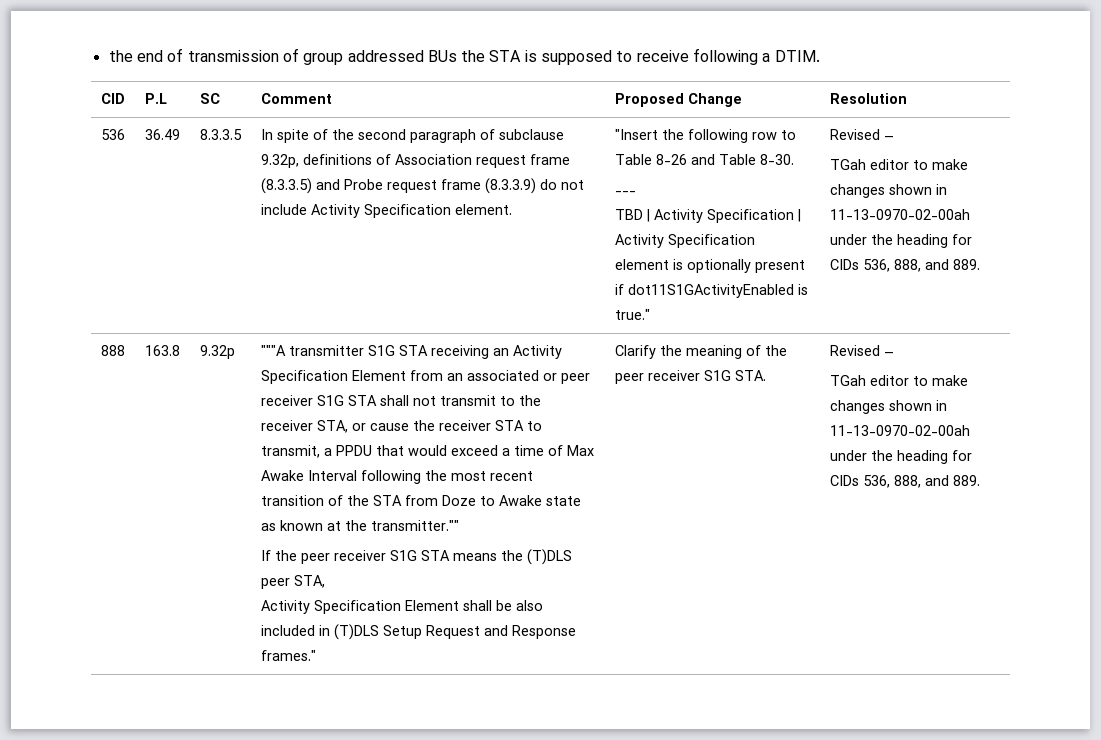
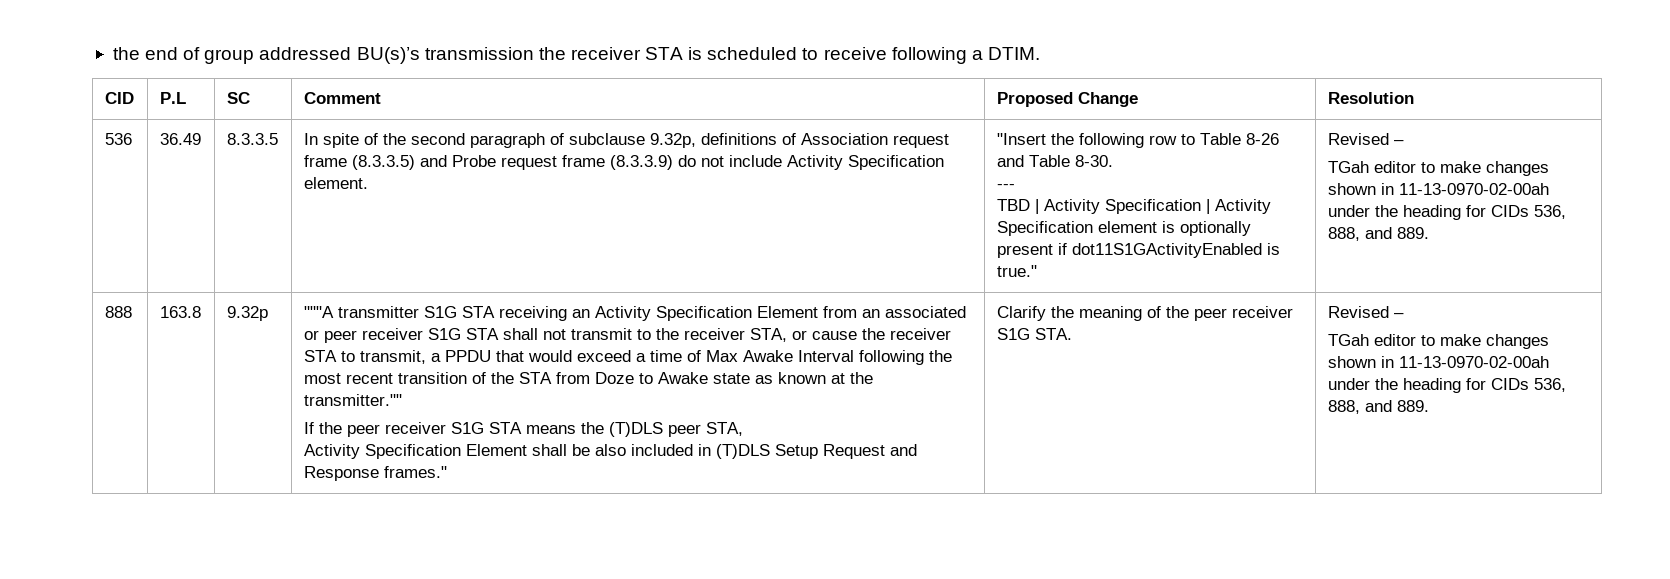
- the end of transmission of group addressed BUs the STA is supposed to receive following a DTIM.
+ the end of group addressed BU(s)’s transmission the receiver STA is scheduled to receive following a DTIM.

